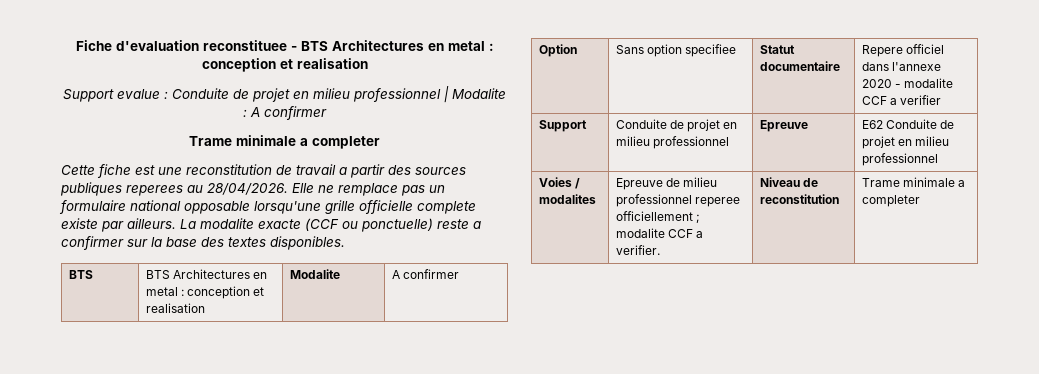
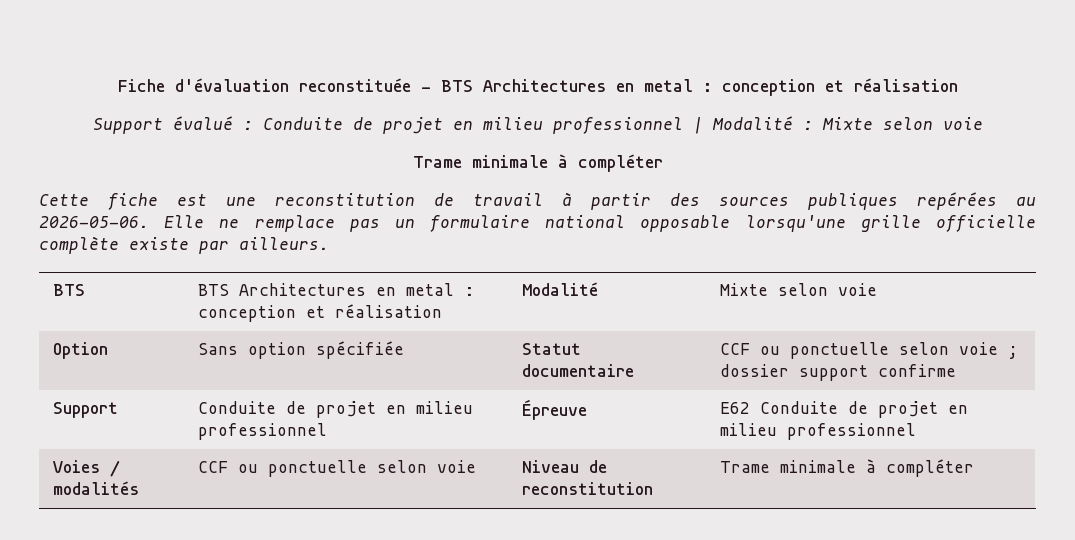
- Fiche d'evaluation reconstituee - BTS Architectures en metal : conception et realisation
- Support evalue : Conduite de projet en milieu professionnel | Modalite : A confirmer
- Trame minimale a completer
+ Fiche d'évaluation reconstituée - BTS Architectures en metal : conception et réalisation
+ Support évalué : Conduite de projet en milieu professionnel | Modalité : Mixte selon voie
+ Trame minimale à compléter
- Cette fiche est une reconstitution de travail a partir des sources publiques reperees au 28/04/2026.
+ Cette fiche est une reconstitution de travail à partir des sources publiques repérées au 2026-05-06.
- Elle ne remplace pas un formulaire national opposable lorsqu'une grille officielle complete existe par ailleurs. La modalite exacte (CCF ou ponctuelle) reste a confirmer sur la base des textes disponibles.
+ Elle ne remplace pas un formulaire national opposable lorsqu'une grille officielle complète existe par ailleurs.
- BTS | BTS Architectures en metal : conception et realisation | Modalite | A confirmer
+ BTS | BTS Architectures en metal : conception et réalisation | Modalité | Mixte selon voie
- Option | Sans option specifiee | Statut documentaire | Repere officiel dans l'annexe 2020 - modalite CCF a verifier
+ Option | Sans option spécifiée | Statut documentaire | CCF ou ponctuelle selon voie ; dossier support confirme
- Support | Conduite de projet en milieu professionnel | Epreuve | E62 Conduite de projet en milieu professionnel
+ Support | Conduite de projet en milieu professionnel | Épreuve | E62 Conduite de projet en milieu professionnel
- Voies / modalites | Epreuve de milieu professionnel reperee officiellement ; modalite CCF a verifier. | Niveau de reconstitution | Trame minimale a completer
+ Voies / modalités | CCF ou ponctuelle selon voie | Niveau de reconstitution | Trame minimale à compléter

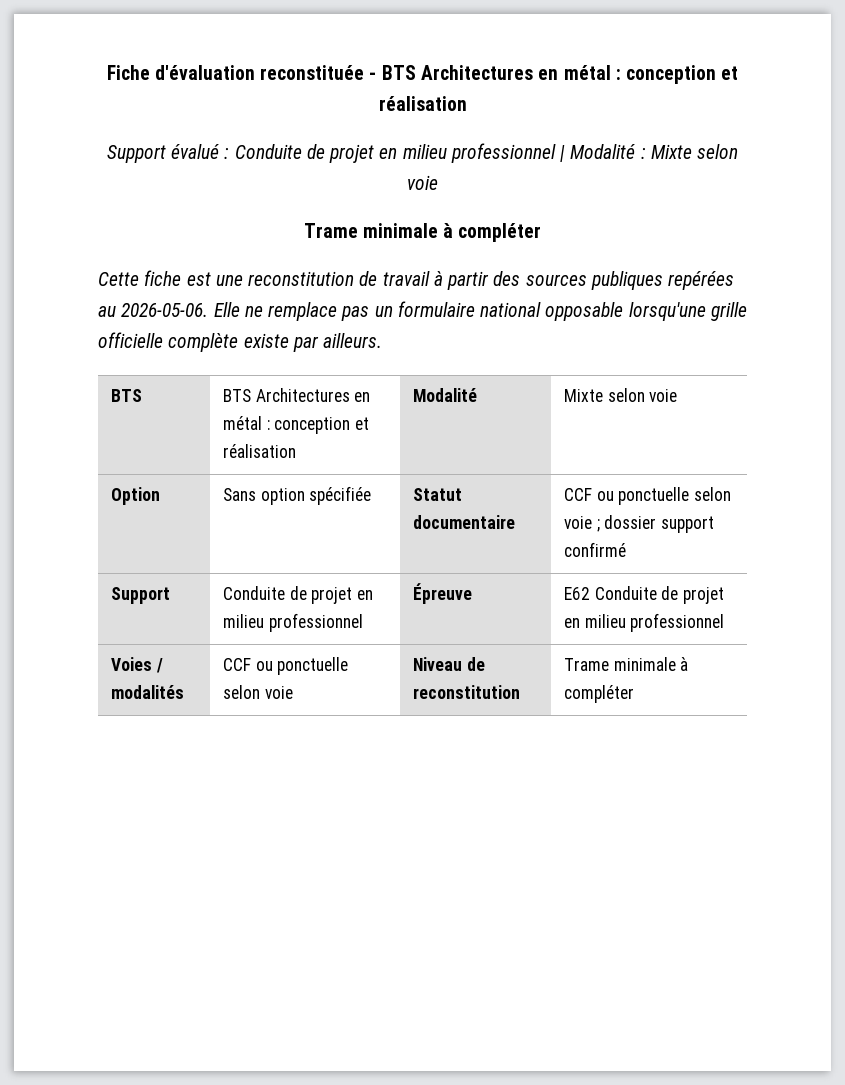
- Fiche d'évaluation reconstituée - BTS Architectures en metal : conception et réalisation
+ Fiche d'évaluation reconstituée - BTS Architectures en métal : conception et réalisation
- BTS | BTS Architectures en metal : conception et réalisation | Modalité | Mixte selon voie
+ BTS | BTS Architectures en métal : conception et réalisation | Modalité | Mixte selon voie
- Option | Sans option spécifiée | Statut documentaire | CCF ou ponctuelle selon voie ; dossier support confirme
+ Option | Sans option spécifiée | Statut documentaire | CCF ou ponctuelle selon voie ; dossier support confirmé

